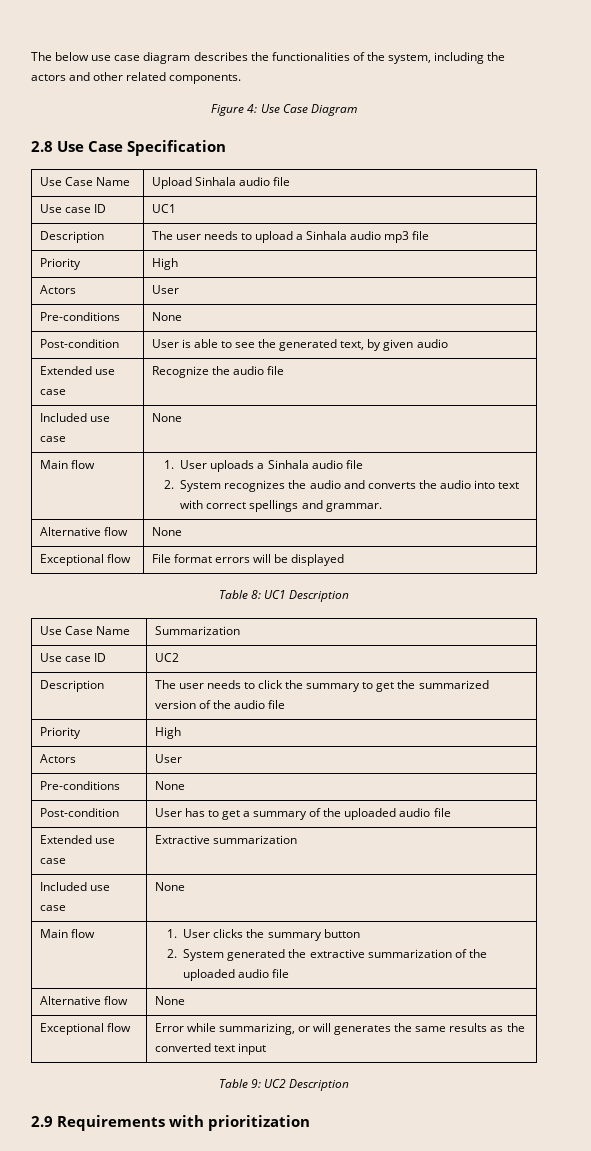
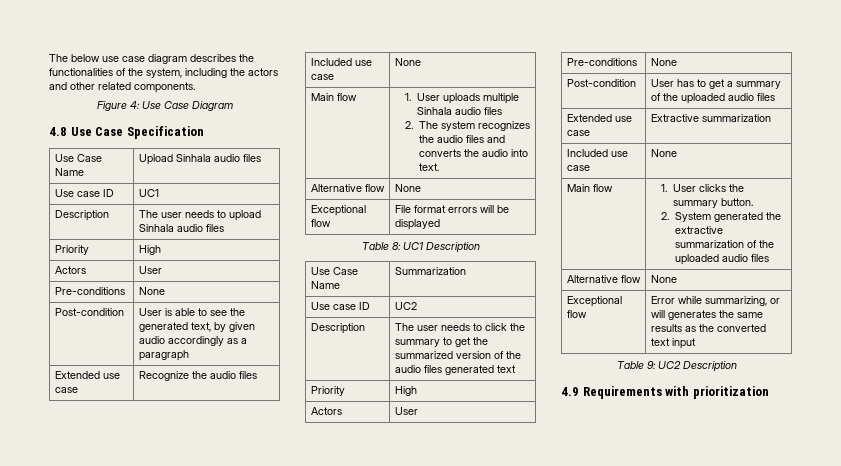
- 2.8 Use Case Specification
+ 4.8 Use Case Specification
- Use Case Name | Upload Sinhala audio file
+ Use Case Name | Upload Sinhala audio files
- Description | The user needs to upload a Sinhala audio mp3 file
+ Description | The user needs to upload Sinhala audio files
- Post-condition | User is able to see the generated text, by given audio
+ Post-condition | User is able to see the generated text, by given audio accordingly as a paragraph
- Extended use case | Recognize the audio file
+ Extended use case | Recognize the audio files
- Main flow | 1. User uploads a Sinhala audio file
- 2. System recognizes the audio and converts the audio into text with correct spellings and grammar.
+ Main flow | 1. User uploads multiple Sinhala audio files
+ 2. The system recognizes the audio files and converts the audio into text.
- Description | The user needs to click the summary to get the summarized version of the audio file
+ Description | The user needs to click the summary to get the summarized version of the audio files generated text
- Post-condition | User has to get a summary of the uploaded audio file
+ Post-condition | User has to get a summary of the uploaded audio files
- Main flow | 1. User clicks the summary button
- 2. System generated the extractive summarization of the uploaded audio file
+ Main flow | 1. User clicks the summary button.
+ 2. System generated the extractive summarization of the uploaded audio files
- 2.9 Requirements with prioritization
+ 4.9 Requirements with prioritization

